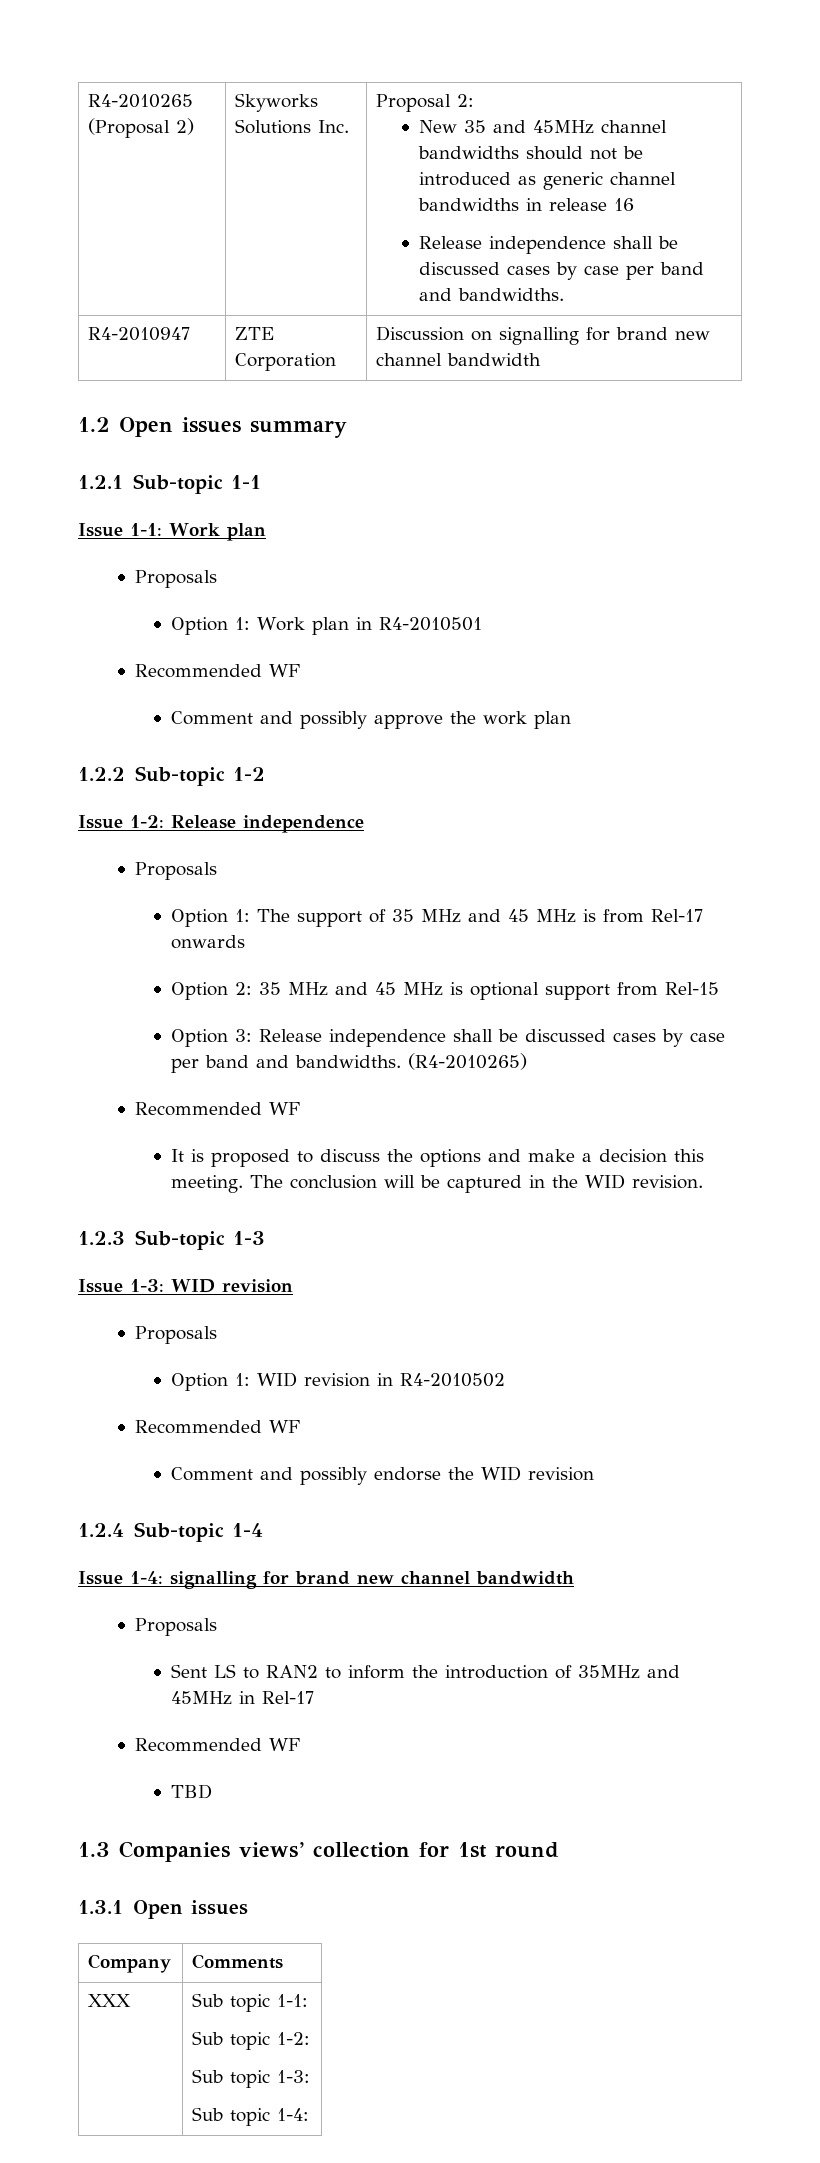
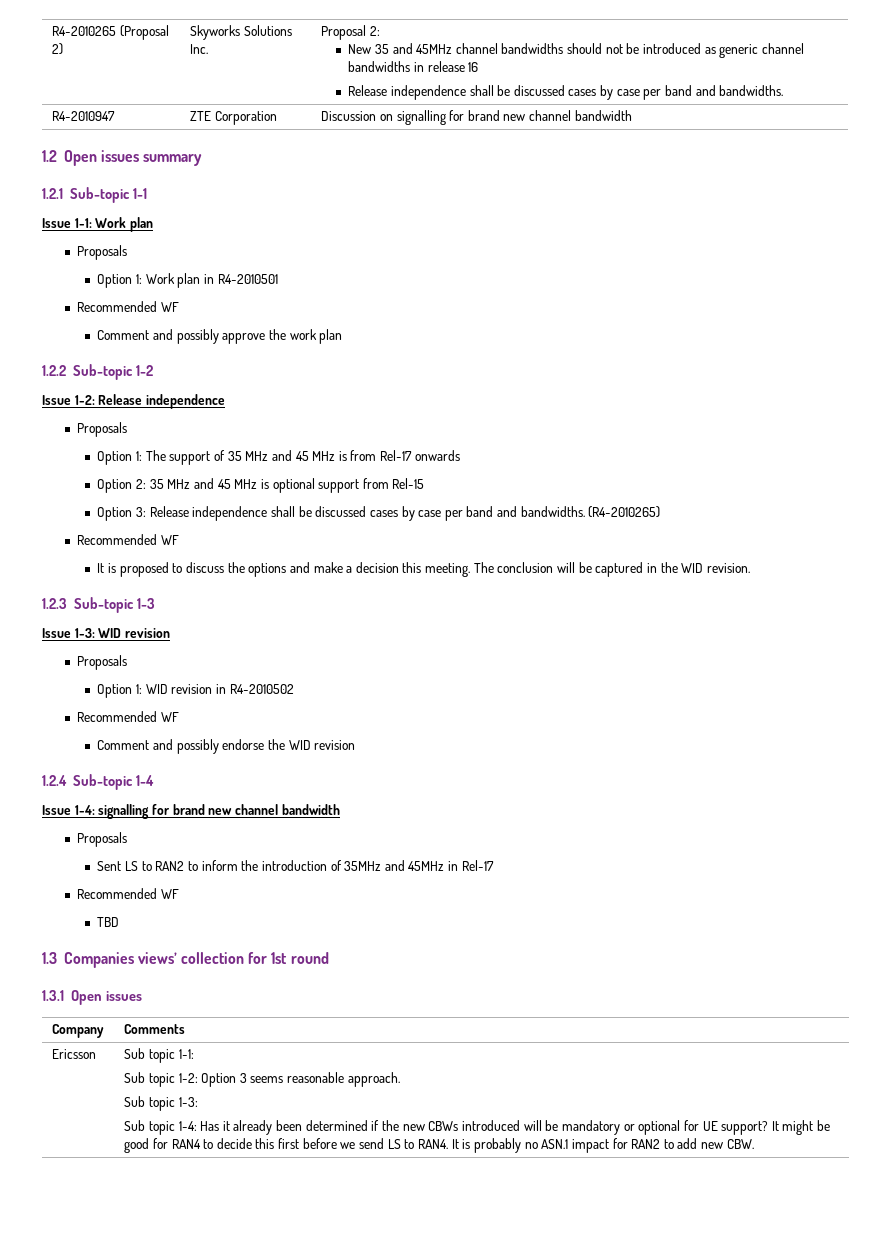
- XXX
+ Ericsson
- Sub topic 1-2:
+ Sub topic 1-2: Option 3 seems reasonable approach.
- Sub topic 1-4:
+ Sub topic 1-4: Has it already been determined if the new CBWs introduced will be mandatory or optional for UE support? It might be good for RAN4 to decide this first before we send LS to RAN4. It is probably no ASN.1 impact for RAN2 to add new CBW.

